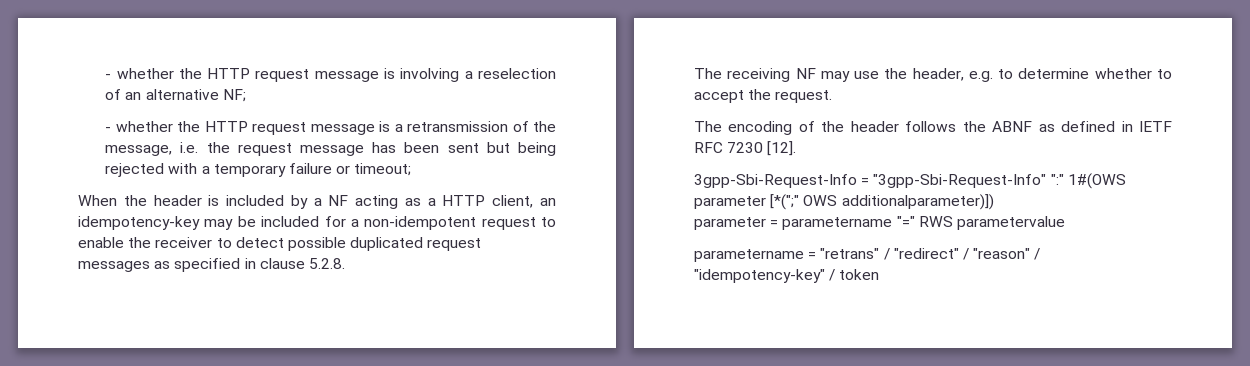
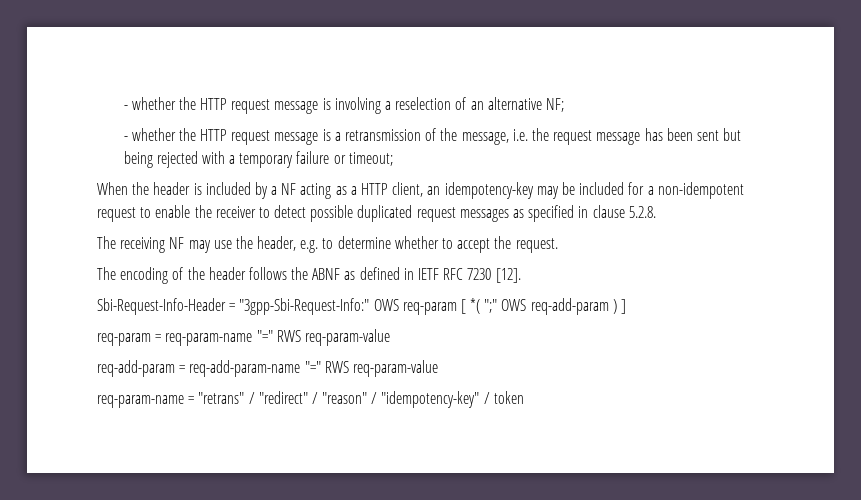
- 3gpp-Sbi-Request-Info = "3gpp-Sbi-Request-Info" ":" 1#(OWS parameter [*(";" OWS additionalparameter)])
- parameter = parametername "=" RWS parametervalue
- parametername = "retrans" / "redirect" / "reason" / "idempotency-key" / token
+ Sbi-Request-Info-Header = "3gpp-Sbi-Request-Info:" OWS req-param [ *( ";" OWS req-add-param ) ]
+ req-param = req-param-name "=" RWS req-param-value
+ req-add-param = req-add-param-name "=" RWS req-param-value
+ req-param-name = "retrans" / "redirect" / "reason" / "idempotency-key" / token

